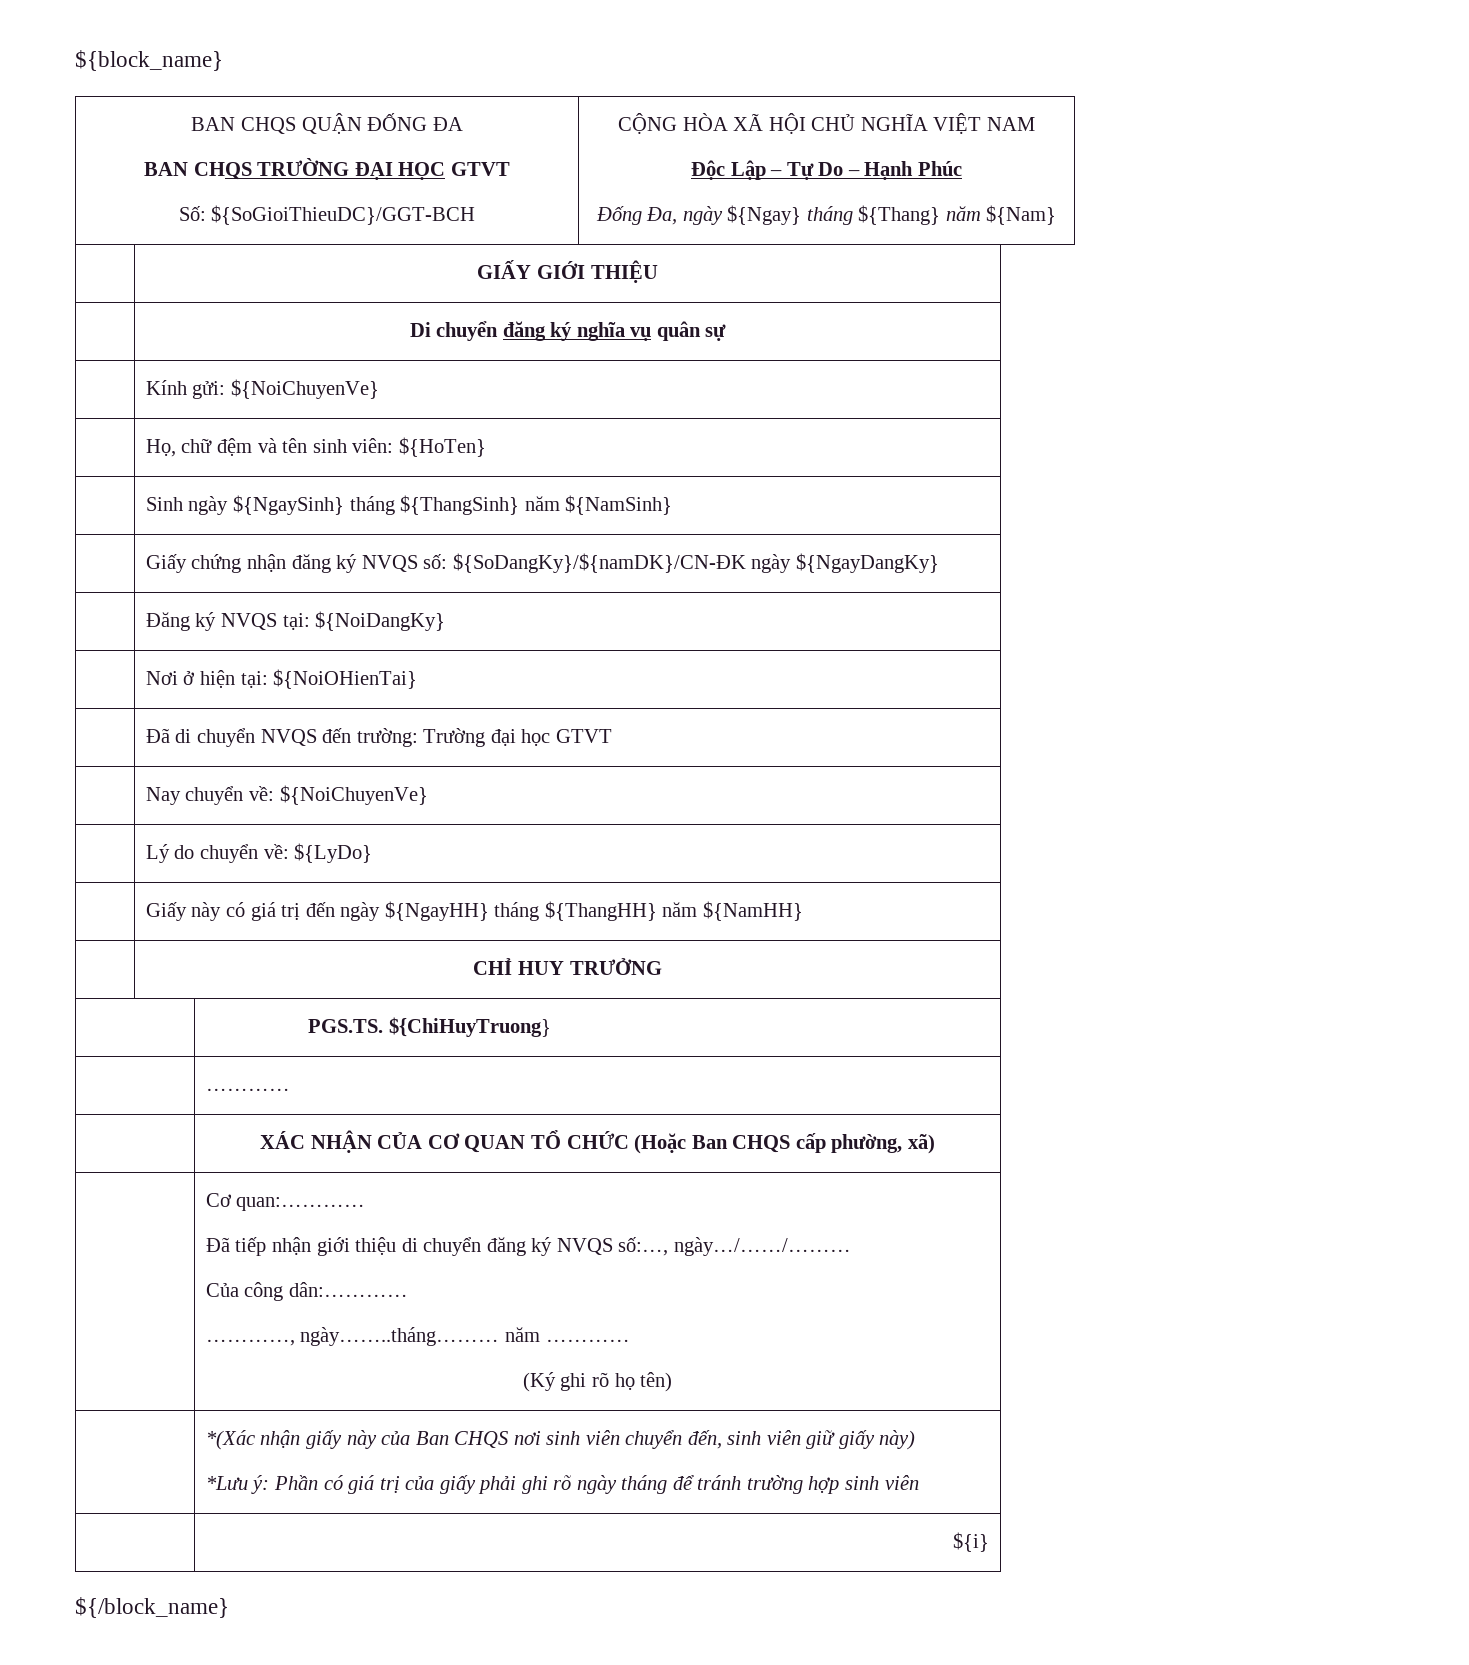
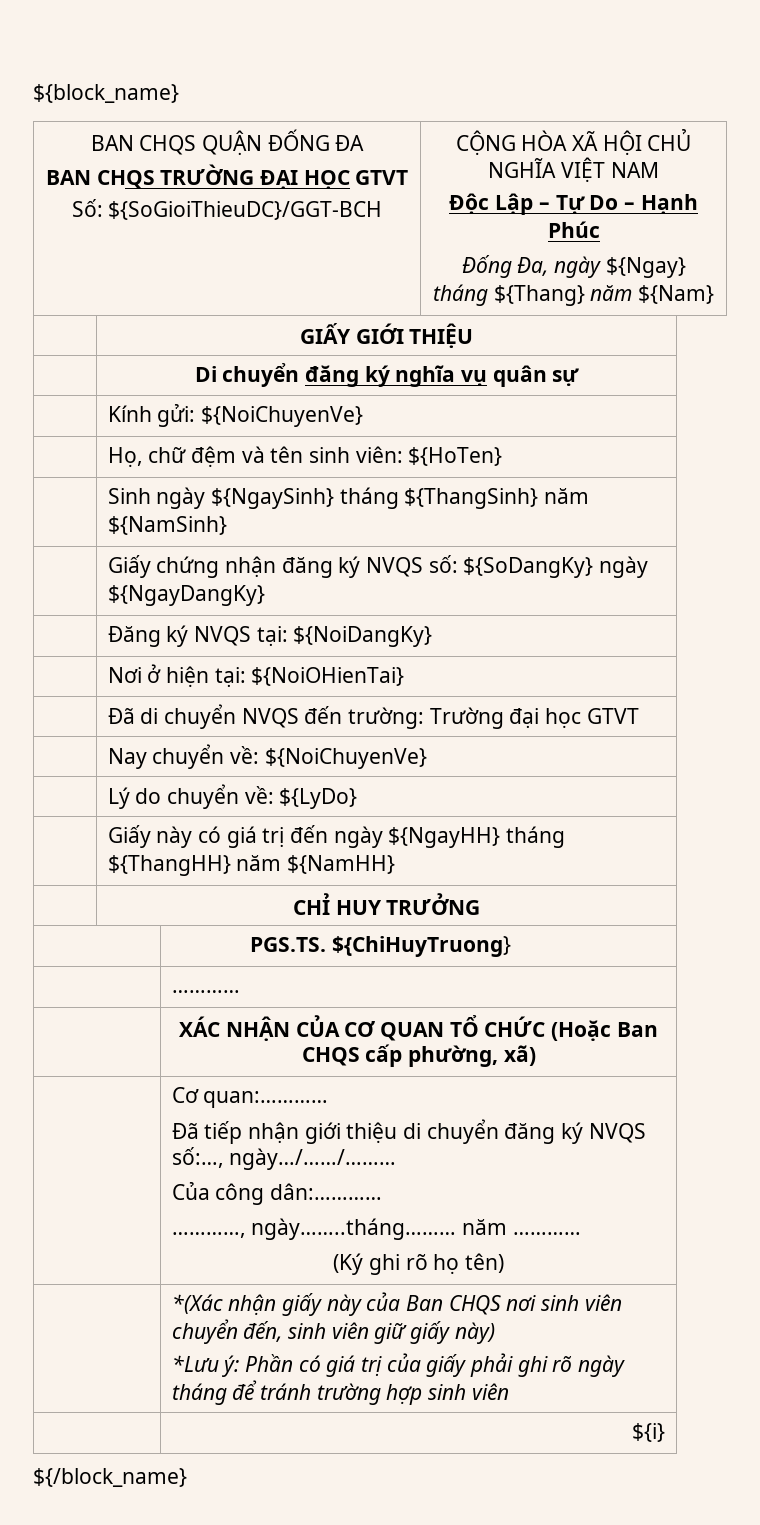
- | Giấy chứng nhận đăng ký NVQS số: ${SoDangKy}/${namDK}/CN-ĐK ngày ${NgayDangKy}
+ | Giấy chứng nhận đăng ký NVQS số: ${SoDangKy} ngày ${NgayDangKy}

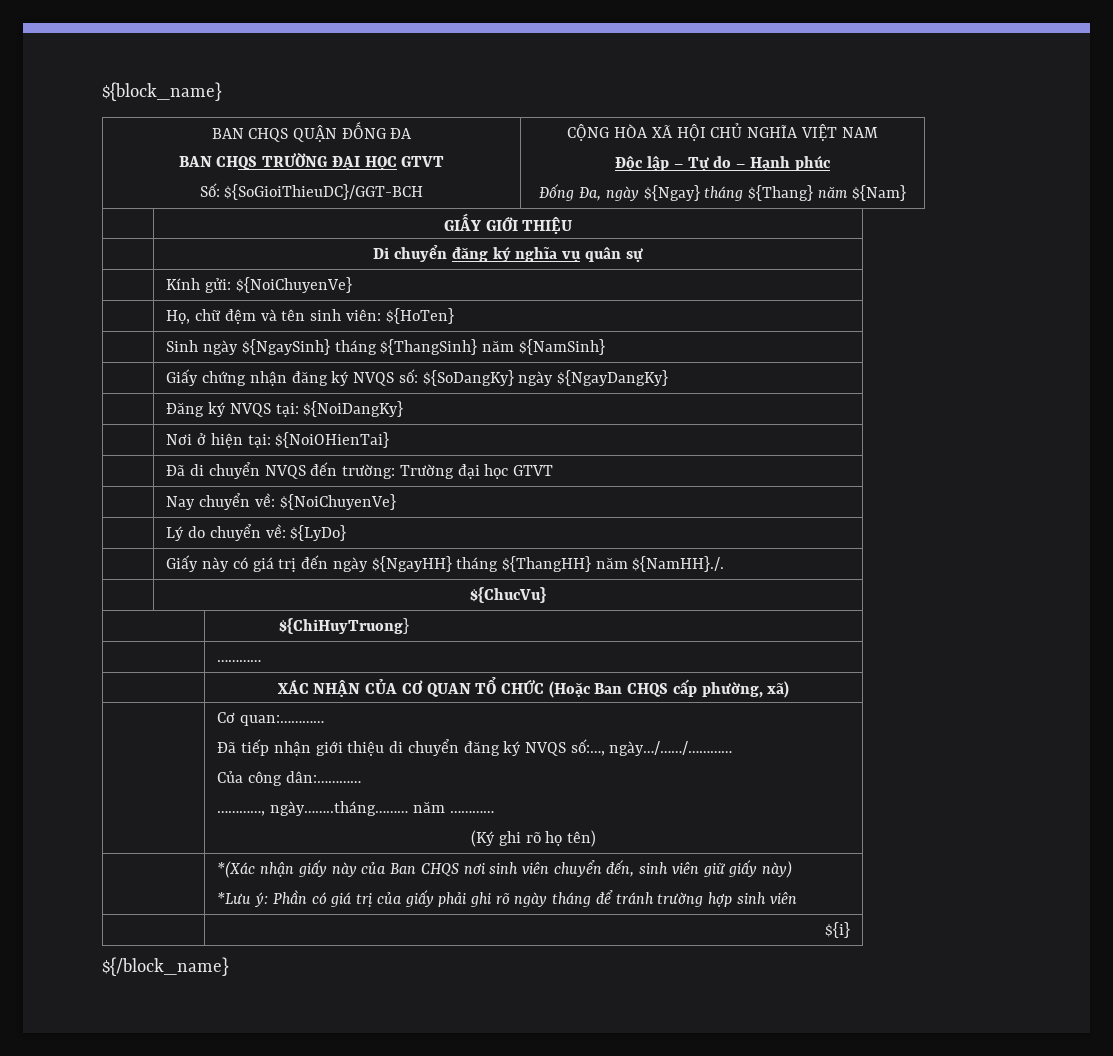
  BAN CHQS QUẬN ĐỐNG ĐA
  BAN CHQS TRƯỜNG ĐẠI HỌC GTVT
  Số: ${SoGioiThieuDC}/GGT-BCH | CỘNG HÒA XÃ HỘI CHỦ NGHĨA VIỆT NAM
- Độc Lập – Tự Do – Hạnh Phúc
+ Độc lập – Tự do – Hạnh phúc
- | Giấy này có giá trị đến ngày ${NgayHH} tháng ${ThangHH} năm ${NamHH}
- | CHỈ HUY TRƯỞNG
- | PGS.TS. ${ChiHuyTruong}
+ | Giấy này có giá trị đến ngày ${NgayHH} tháng ${ThangHH} năm ${NamHH}./.
+ | ${ChucVu}
+ | ${ChiHuyTruong}
  | Cơ quan:…………
- Đã tiếp nhận giới thiệu di chuyển đăng ký NVQS số:…, ngày…/……/………
+ Đã tiếp nhận giới thiệu di chuyển đăng ký NVQS số:…, ngày…/……/…………

